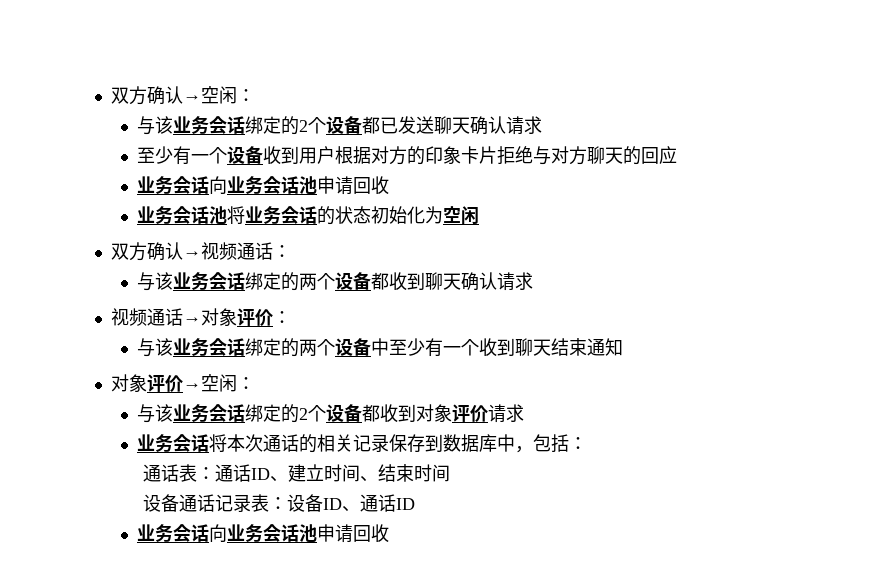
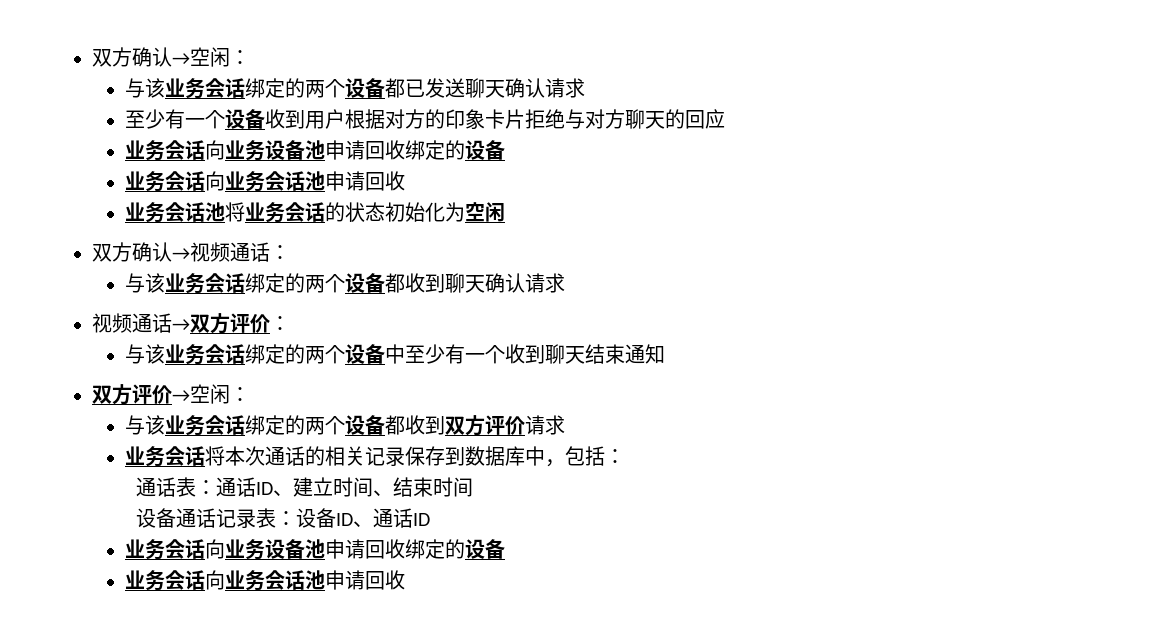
- 与该业务会话绑定的2个设备都已发送聊天确认请求
+ 与该业务会话绑定的两个设备都已发送聊天确认请求
  至少有一个设备收到用户根据对方的印象卡片拒绝与对方聊天的回应
+ 业务会话向业务设备池申请回收绑定的设备
- 视频通话→对象评价：
+ 视频通话→双方评价：
- 对象评价→空闲：
+ 双方评价→空闲：
- 与该业务会话绑定的2个设备都收到对象评价请求
+ 与该业务会话绑定的两个设备都收到双方评价请求
  设备通话记录表：设备ID、通话ID
+ 业务会话向业务设备池申请回收绑定的设备

